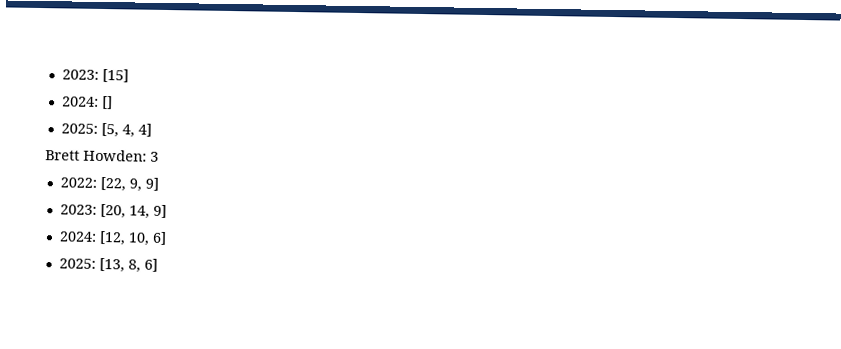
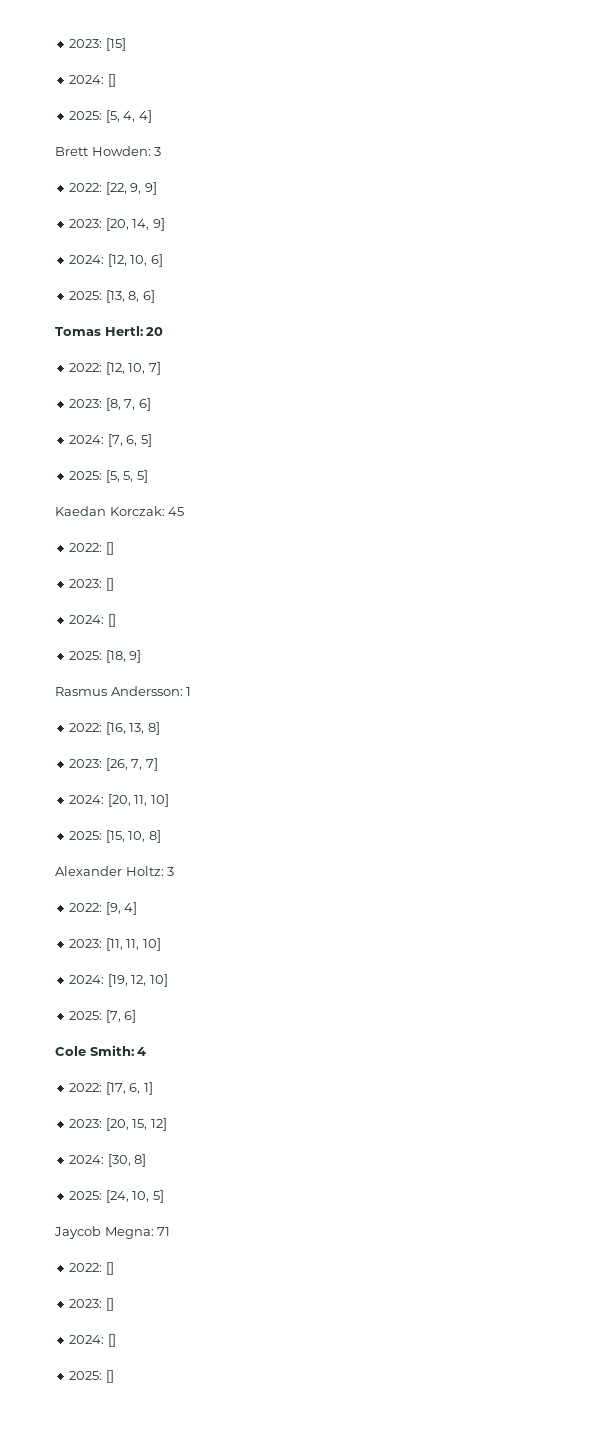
+ Tomas Hertl: 20
+ 2022: [12, 10, 7]
+ 2023: [8, 7, 6]
+ 2024: [7, 6, 5]
+ 2025: [5, 5, 5]
+ Kaedan Korczak: 45
+ 2022: []
+ 2023: []
+ 2024: []
+ 2025: [18, 9]
+ Rasmus Andersson: 1
+ 2022: [16, 13, 8]
+ 2023: [26, 7, 7]
+ 2024: [20, 11, 10]
+ 2025: [15, 10, 8]
+ Alexander Holtz: 3
+ 2022: [9, 4]
+ 2023: [11, 11, 10]
+ 2024: [19, 12, 10]
+ 2025: [7, 6]
+ Cole Smith: 4
+ 2022: [17, 6, 1]
+ 2023: [20, 15, 12]
+ 2024: [30, 8]
+ 2025: [24, 10, 5]
+ Jaycob Megna: 71
+ 2022: []
+ 2023: []
+ 2024: []
+ 2025: []

